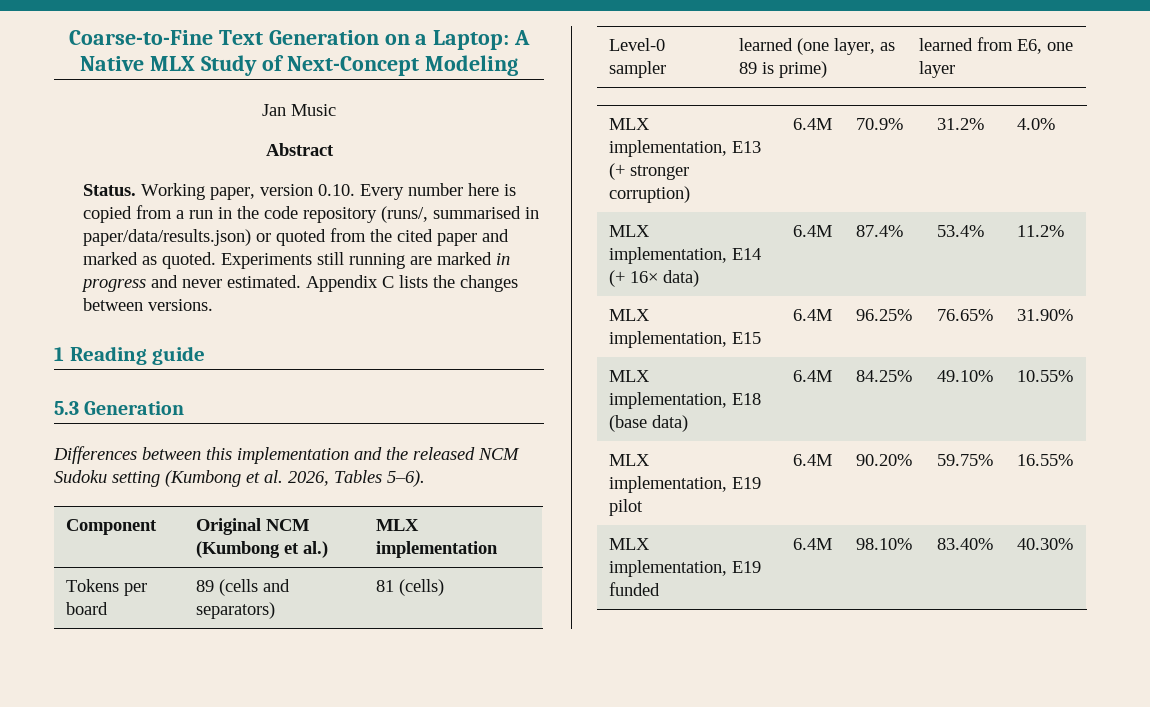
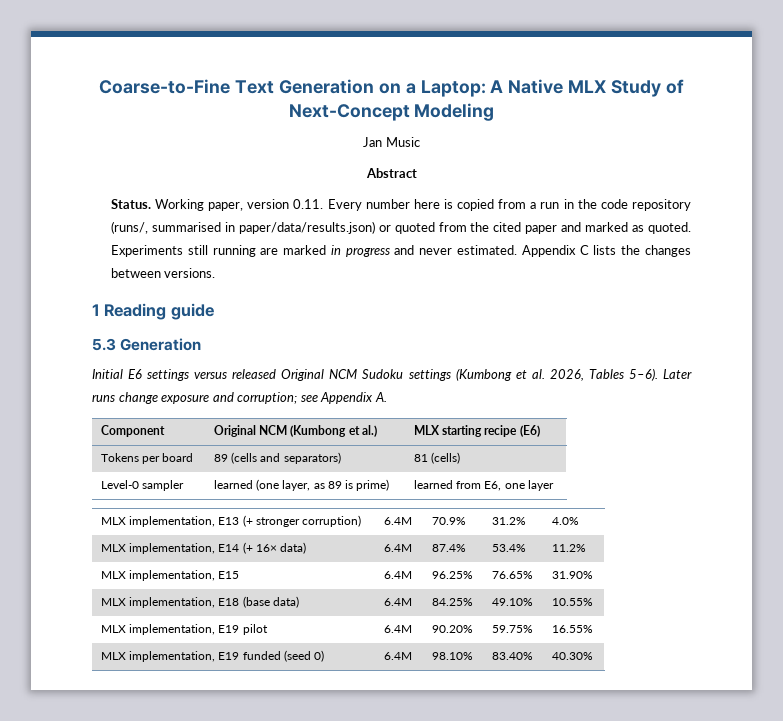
- Working paper, version 0.10. Every number here is copied from a run in the code repository (runs/, summarised in paper/data/results.json) or quoted from the cited paper and marked as quoted.
+ Working paper, version 0.11. Every number here is copied from a run in the code repository (runs/, summarised in paper/data/results.json) or quoted from the cited paper and marked as quoted.
- Differences between this implementation and the released NCM Sudoku setting (Kumbong et al. 2026, Tables 5–6).
+ Initial E6 settings versus released Original NCM Sudoku settings (Kumbong et al. 2026, Tables 5–6). Later runs change exposure and corruption; see Appendix A.
- Component | Original NCM (Kumbong et al.) | MLX implementation
+ Component | Original NCM (Kumbong et al.) | MLX starting recipe (E6)
- MLX implementation, E19 funded | 6.4M | 98.10% | 83.40% | 40.30%
+ MLX implementation, E19 funded (seed 0) | 6.4M | 98.10% | 83.40% | 40.30%

